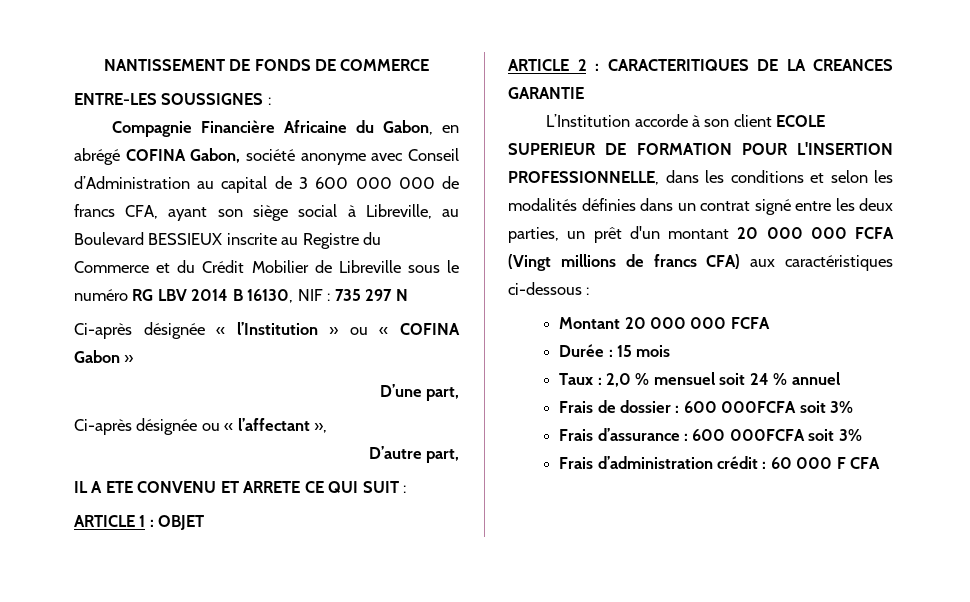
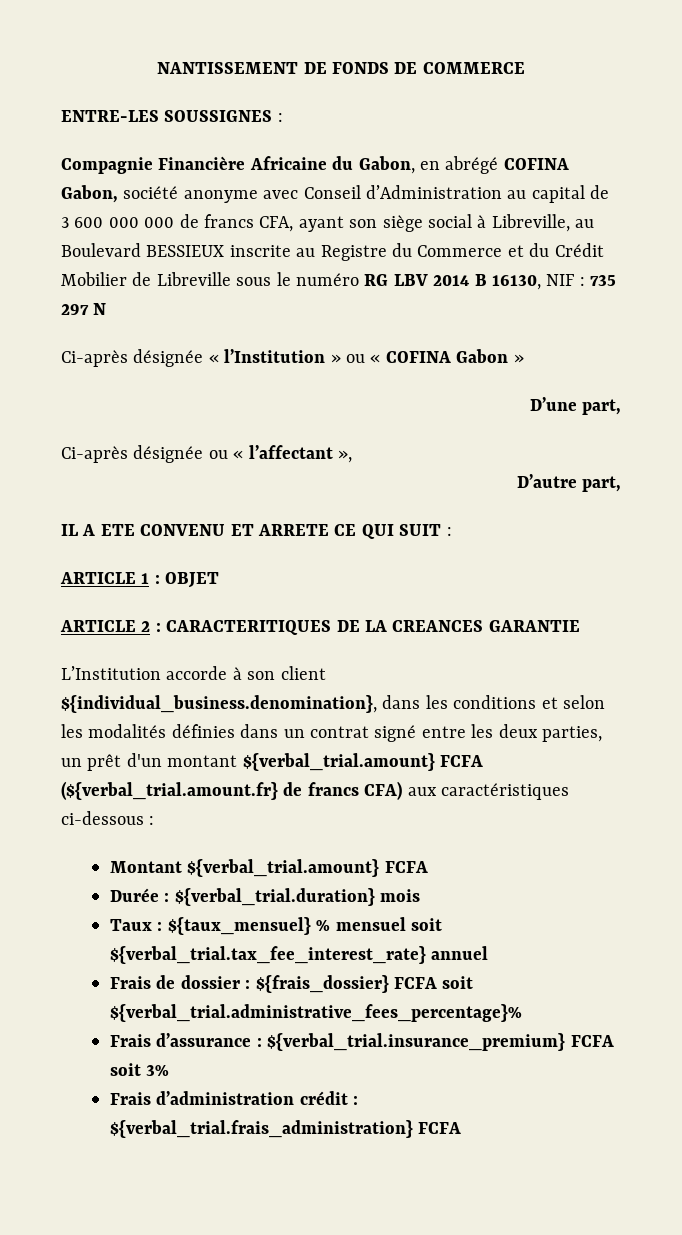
- L’Institution accorde à son client ECOLE SUPERIEUR DE FORMATION POUR L'INSERTION PROFESSIONNELLE, dans les conditions et selon les modalités définies dans un contrat signé entre les deux parties, un prêt d'un montant 20 000 000 FCFA (Vingt millions de francs CFA) aux caractéristiques ci-dessous :
+ L’Institution accorde à son client ${individual_business.denomination}, dans les conditions et selon les modalités définies dans un contrat signé entre les deux parties, un prêt d'un montant ${verbal_trial.amount} FCFA (${verbal_trial.amount.fr} de francs CFA) aux caractéristiques ci-dessous :
- Montant 20 000 000 FCFA
+ Montant ${verbal_trial.amount} FCFA
- Durée : 15 mois
+ Durée : ${verbal_trial.duration} mois
- Taux : 2,0 % mensuel soit 24 % annuel
+ Taux : ${taux_mensuel} % mensuel soit ${verbal_trial.tax_fee_interest_rate} annuel
- Frais de dossier : 600 000FCFA soit 3%
+ Frais de dossier : ${frais_dossier} FCFA soit ${verbal_trial.administrative_fees_percentage}%
- Frais d’assurance : 600 000FCFA soit 3%
+ Frais d’assurance : ${verbal_trial.insurance_premium} FCFA soit 3%
- Frais d’administration crédit : 60 000 F CFA
+ Frais d’administration crédit : ${verbal_trial.frais_administration} FCFA

